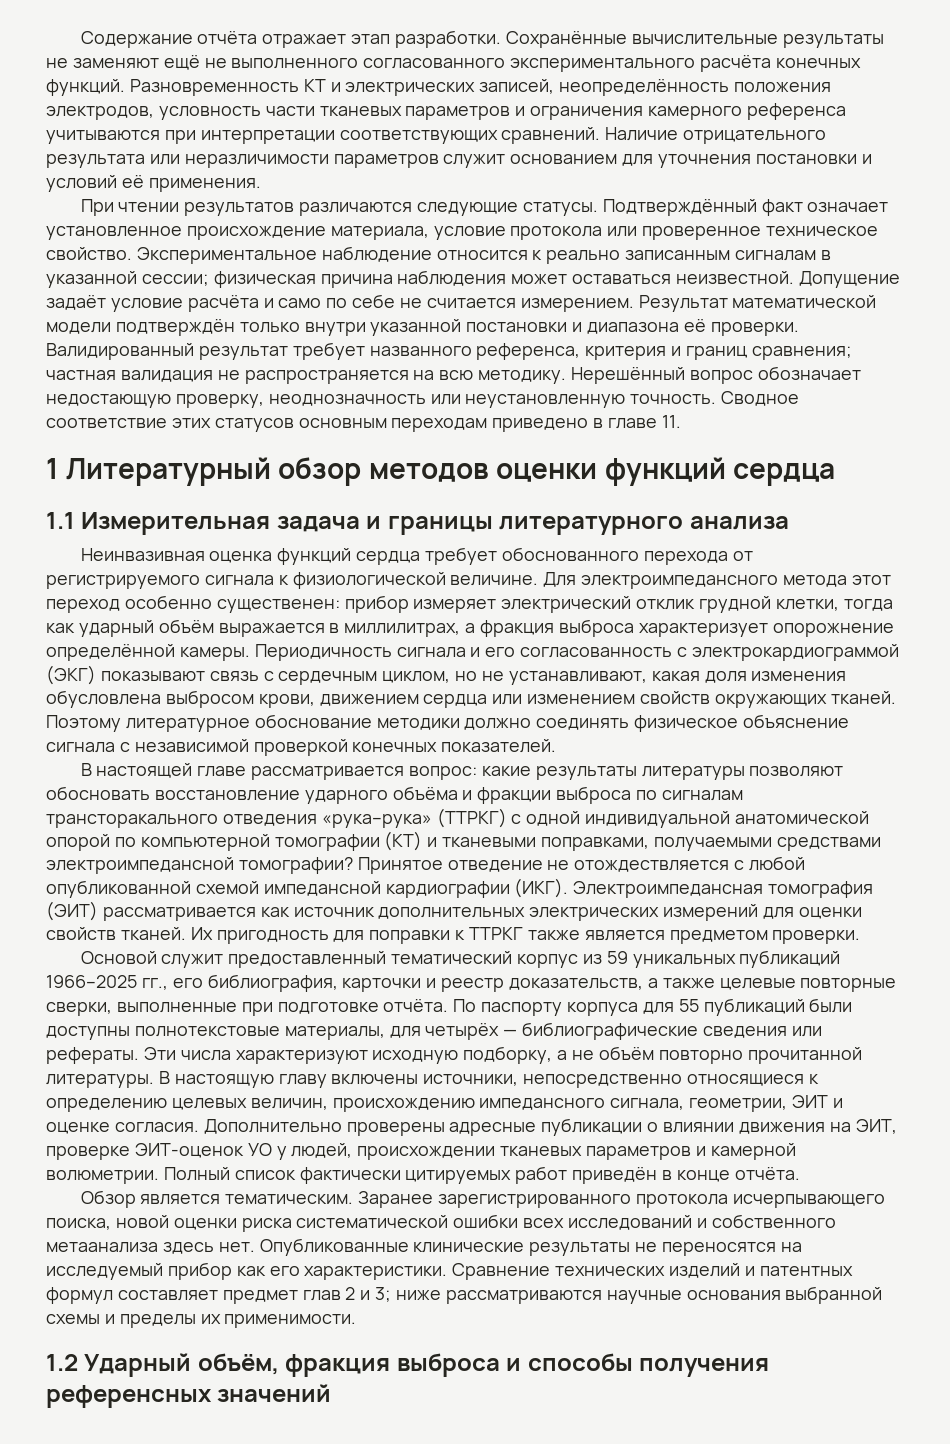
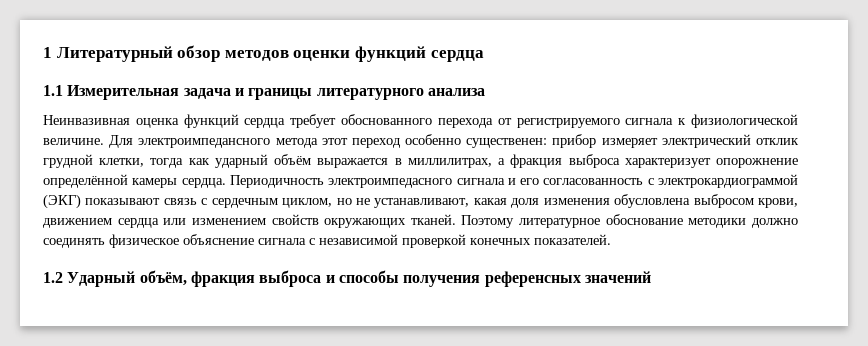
- Содержание отчёта отражает этап разработки. Сохранённые вычислительные результаты не заменяют ещё не выполненного согласованного экспериментального расчёта конечных функций. Разновременность КТ и электрических записей, неопределённость положения электродов, условность части тканевых параметров и ограничения камерного референса учитываются при интерпретации соответствующих сравнений. Наличие отрицательного результата или неразличимости параметров служит основанием для уточнения постановки и условий её применения.
- При чтении результатов различаются следующие статусы. Подтверждённый факт означает установленное происхождение материала, условие протокола или проверенное техническое свойство. Экспериментальное наблюдение относится к реально записанным сигналам в указанной сессии; физическая причина наблюдения может оставаться неизвестной. Допущение задаёт условие расчёта и само по себе не считается измерением. Результат математической модели подтверждён только внутри указанной постановки и диапазона её проверки. Валидированный результат требует названного референса, критерия и границ сравнения; частная валидация не распространяется на всю методику. Нерешённый вопрос обозначает недостающую проверку, неоднозначность или неустановленную точность. Сводное соответствие этих статусов основным переходам приведено в главе 11.
- Для электроимпедансного метода этот переход особенно существенен: прибор измеряет электрический отклик грудной клетки, тогда как ударный объём выражается в миллилитрах, а фракция выброса характеризует опорожнение определённой камеры. Периодичность сигнала и его согласованность с электрокардиограммой (ЭКГ) показывают связь с сердечным циклом, но не устанавливают, какая доля изменения обусловлена выбросом крови, движением сердца или изменением свойств окружающих тканей.
+ Для электроимпедансного метода этот переход особенно существенен: прибор измеряет электрический отклик грудной клетки, тогда как ударный объём выражается в миллилитрах, а фракция выброса характеризует опорожнение определённой камеры сердца. Периодичность электроимпедасного сигнала и его согласованность с электрокардиограммой (ЭКГ) показывают связь с сердечным циклом, но не устанавливают, какая доля изменения обусловлена выбросом крови, движением сердца или изменением свойств окружающих тканей.
- В настоящей главе рассматривается вопрос: какие результаты литературы позволяют обосновать восстановление ударного объёма и фракции выброса по сигналам трансторакального отведения «рука–рука» (ТТРКГ) с одной индивидуальной анатомической опорой по компьютерной томографии (КТ) и тканевыми поправками, получаемыми средствами электроимпедансной томографии? Принятое отведение не отождествляется с любой опубликованной схемой импедансной кардиографии (ИКГ). Электроимпедансная томография (ЭИТ) рассматривается как источник дополнительных электрических измерений для оценки свойств тканей. Их пригодность для поправки к ТТРКГ также является предметом проверки.
- Основой служит предоставленный тематический корпус из 59 уникальных публикаций 1966–2025 гг., его библиография, карточки и реестр доказательств, а также целевые повторные сверки, выполненные при подготовке отчёта. По паспорту корпуса для 55 публикаций были доступны полнотекстовые материалы, для четырёх — библиографические сведения или рефераты. Эти числа характеризуют исходную подборку, а не объём повторно прочитанной литературы. В настоящую главу включены источники, непосредственно относящиеся к определению целевых величин, происхождению импедансного сигнала, геометрии, ЭИТ и оценке согласия. Дополнительно проверены адресные публикации о влиянии движения на ЭИТ, проверке ЭИТ-оценок УО у людей, происхождении тканевых параметров и камерной волюметрии. Полный список фактически цитируемых работ приведён в конце отчёта.
- Обзор является тематическим. Заранее зарегистрированного протокола исчерпывающего поиска, новой оценки риска систематической ошибки всех исследований и собственного метаанализа здесь нет. Опубликованные клинические результаты не переносятся на исследуемый прибор как его характеристики. Сравнение технических изделий и патентных формул составляет предмет глав 2 и 3; ниже рассматриваются научные основания выбранной схемы и пределы их применимости.

